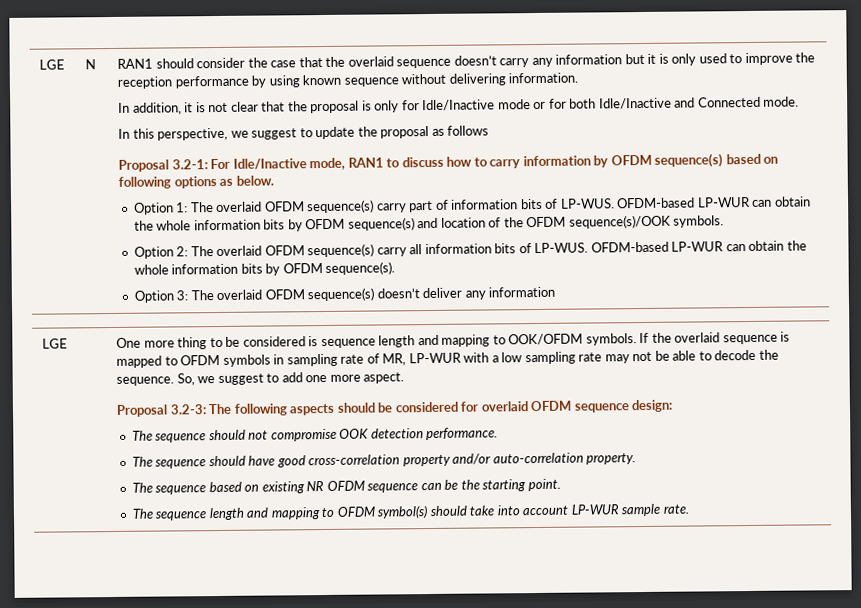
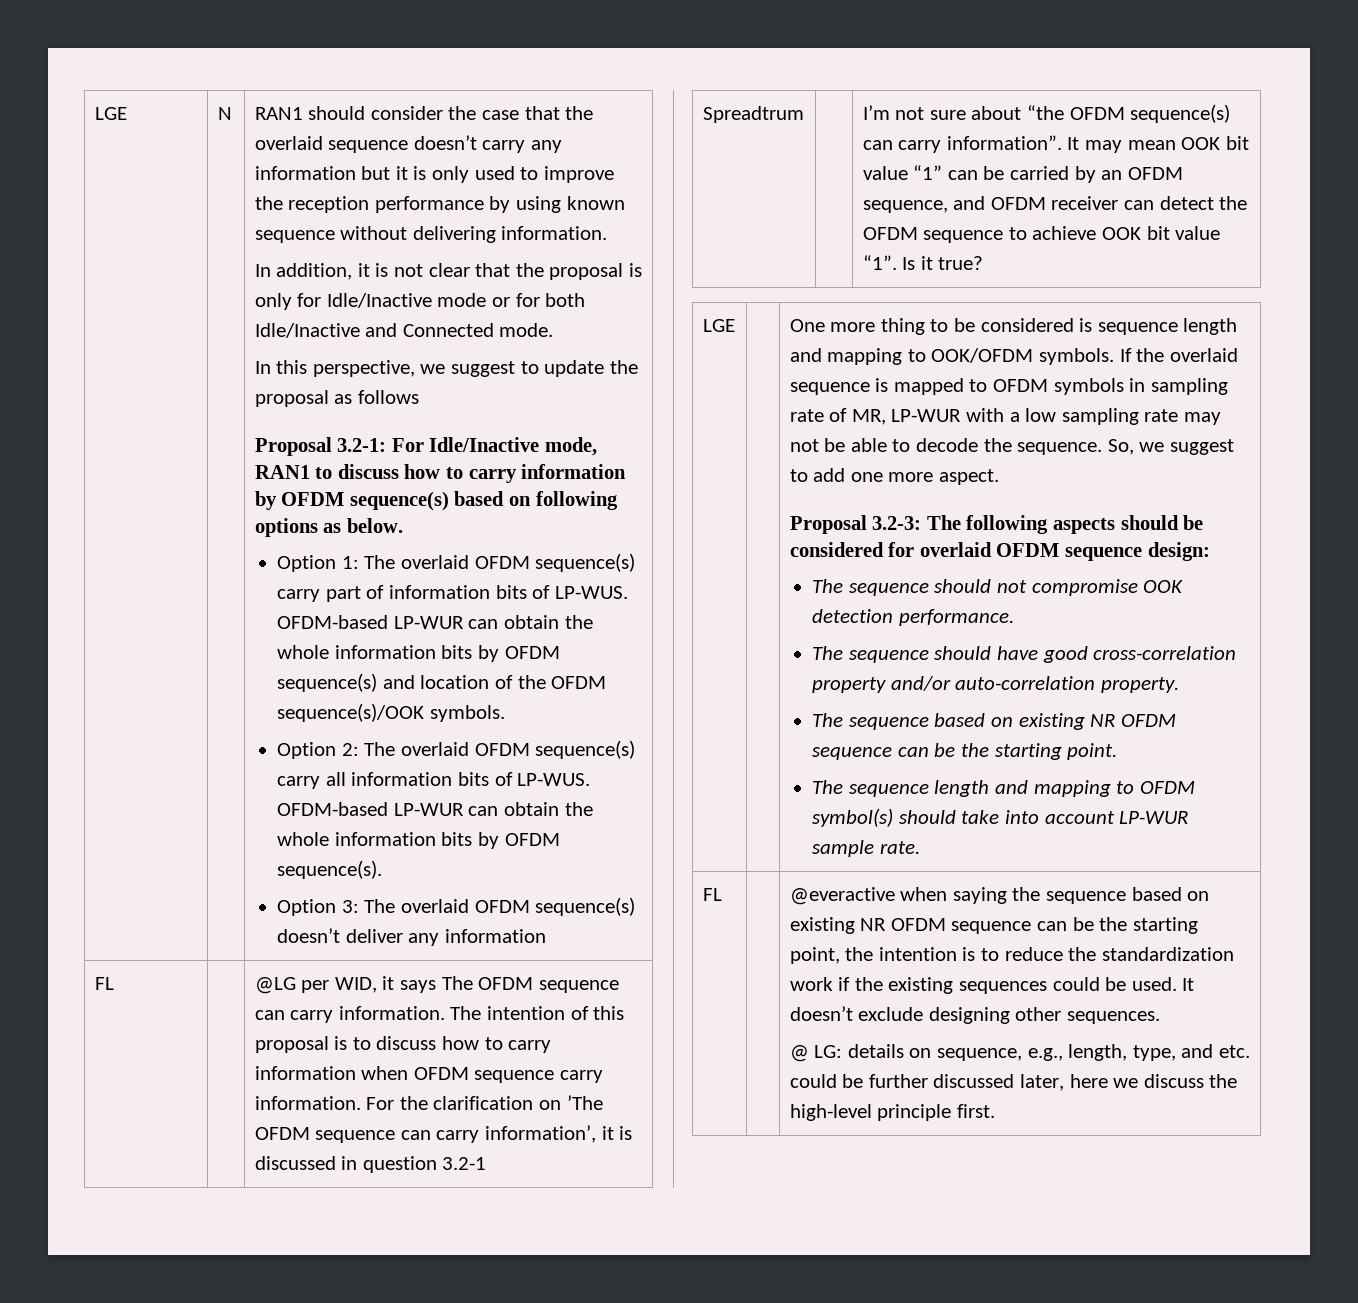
+ FL | | @LG per WID, it says The OFDM sequence can carry information. The intention of this proposal is to discuss how to carry information when OFDM sequence carry information. For the clarification on ’The OFDM sequence can carry information’, it is discussed in question 3.2-1
+ Spreadtrum | | I’m not sure about “the OFDM sequence(s) can carry information”. It may mean OOK bit value “1” can be carried by an OFDM sequence, and OFDM receiver can detect the OFDM sequence to achieve OOK bit value “1”. Is it true?
+ FL | | @everactive when saying the sequence based on existing NR OFDM sequence can be the starting point, the intention is to reduce the standardization work if the existing sequences could be used. It doesn’t exclude designing other sequences.
+ @ LG: details on sequence, e.g., length, type, and etc. could be further discussed later, here we discuss the high-level principle first.

